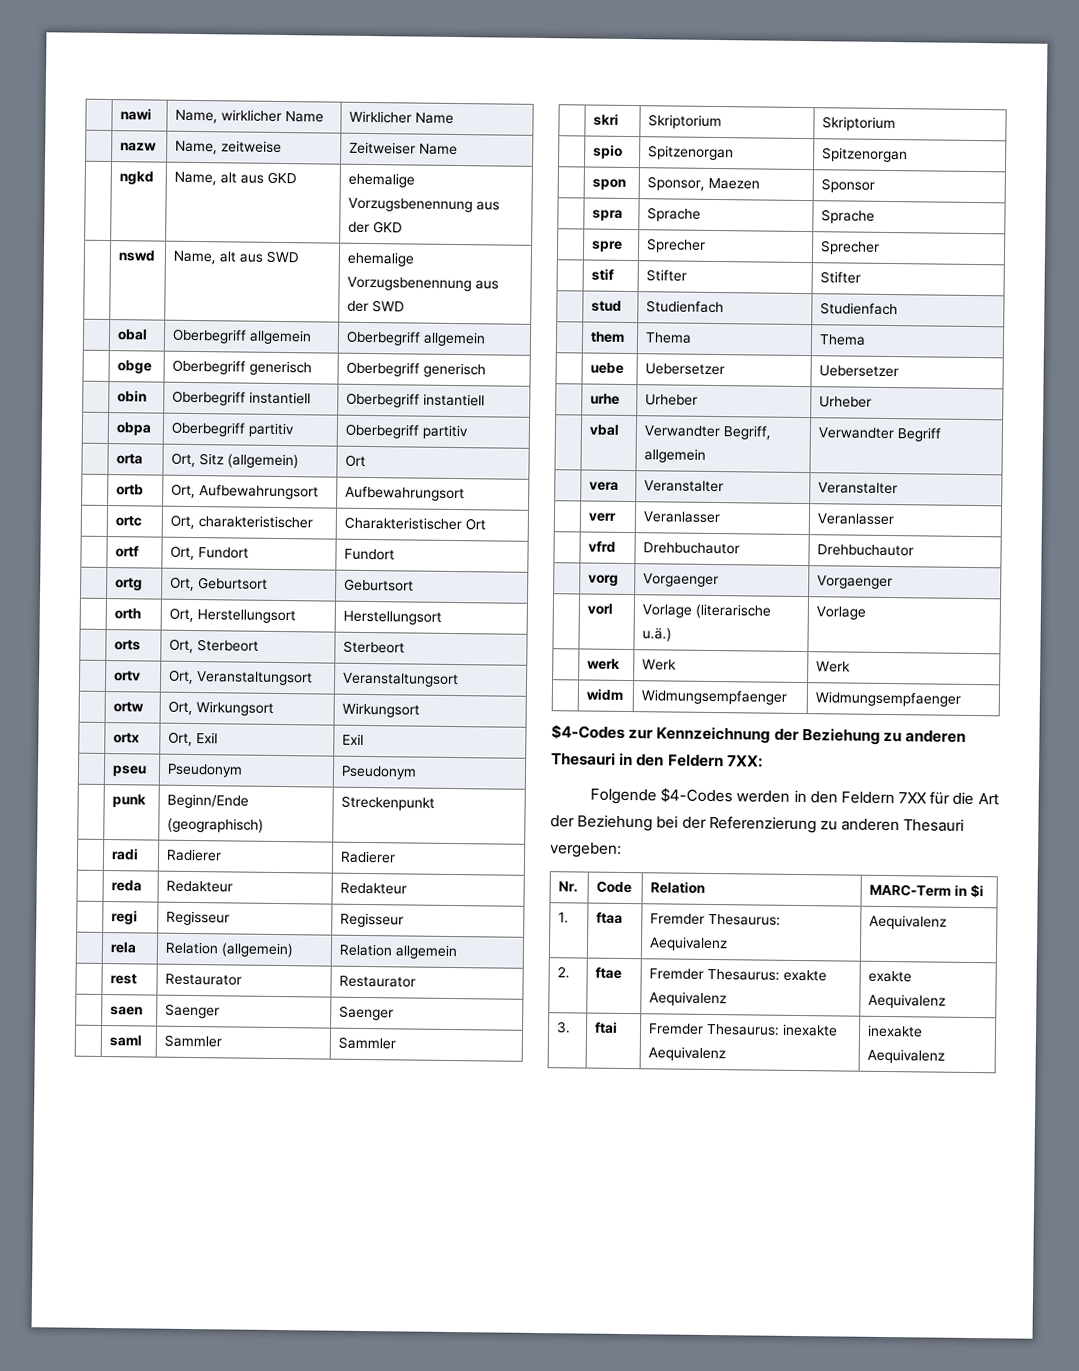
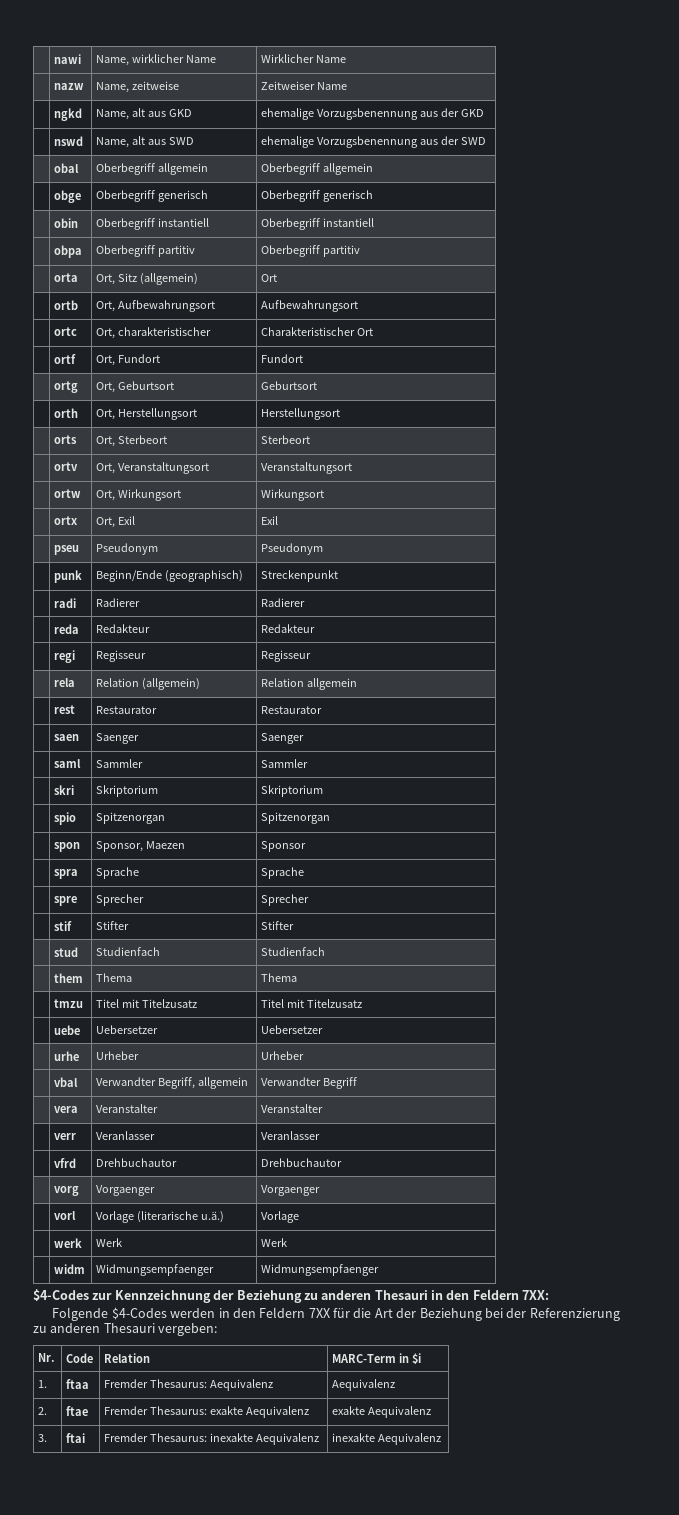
+ | tmzu | Titel mit Titelzusatz | Titel mit Titelzusatz

